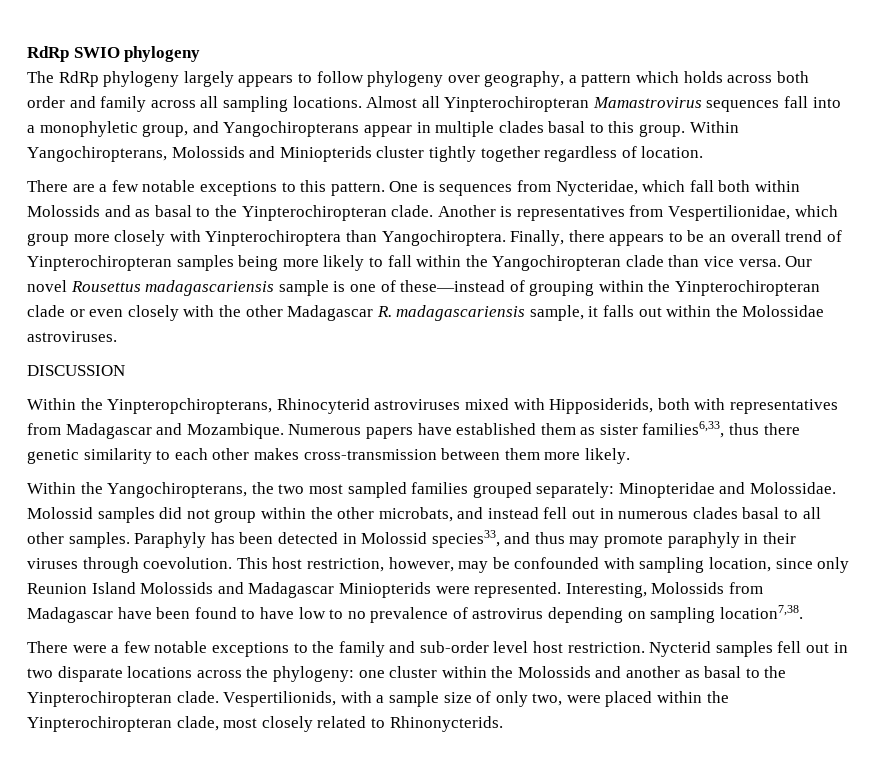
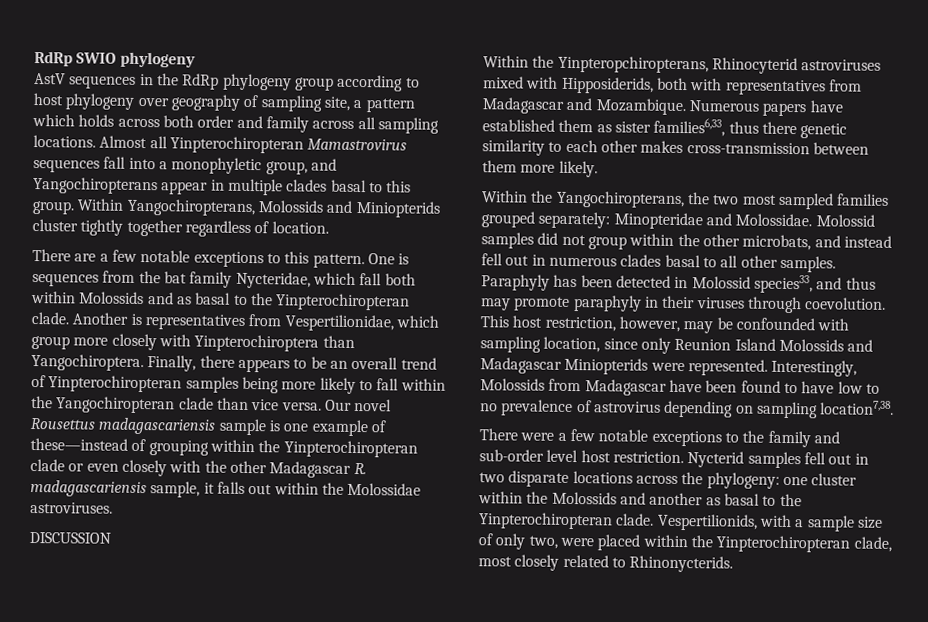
- The RdRp phylogeny largely appears to follow phylogeny over geography, a pattern which holds across both order and family across all sampling locations.
+ AstV sequences in the RdRp phylogeny group according to host phylogeny over geography of sampling site, a pattern which holds across both order and family across all sampling locations.
- One is sequences from Nycteridae, which fall both within Molossids and as basal to the Yinpterochiropteran clade.
+ One is sequences from the bat family Nycteridae, which fall both within Molossids and as basal to the Yinpterochiropteran clade.
- Our novel Rousettus madagascariensis sample is one of these—instead of grouping within the Yinpterochiropteran clade or even closely with the other Madagascar R. madagascariensis sample, it falls out within the Molossidae astroviruses.
+ Our novel Rousettus madagascariensis sample is one example of these—instead of grouping within the Yinpterochiropteran clade or even closely with the other Madagascar R. madagascariensis sample, it falls out within the Molossidae astroviruses.
- Interesting, Molossids from Madagascar have been found to have low to no prevalence of astrovirus depending on sampling location7,38.
+ Interestingly, Molossids from Madagascar have been found to have low to no prevalence of astrovirus depending on sampling location7,38.

